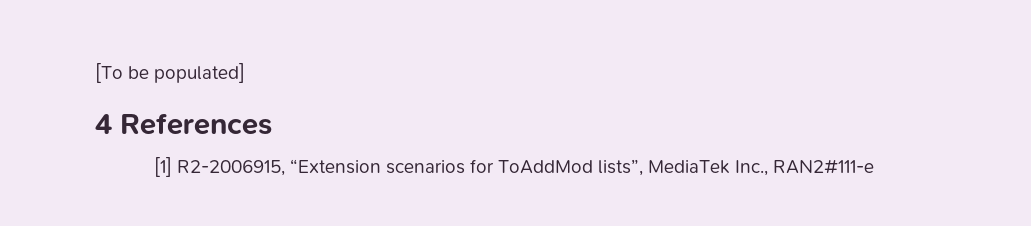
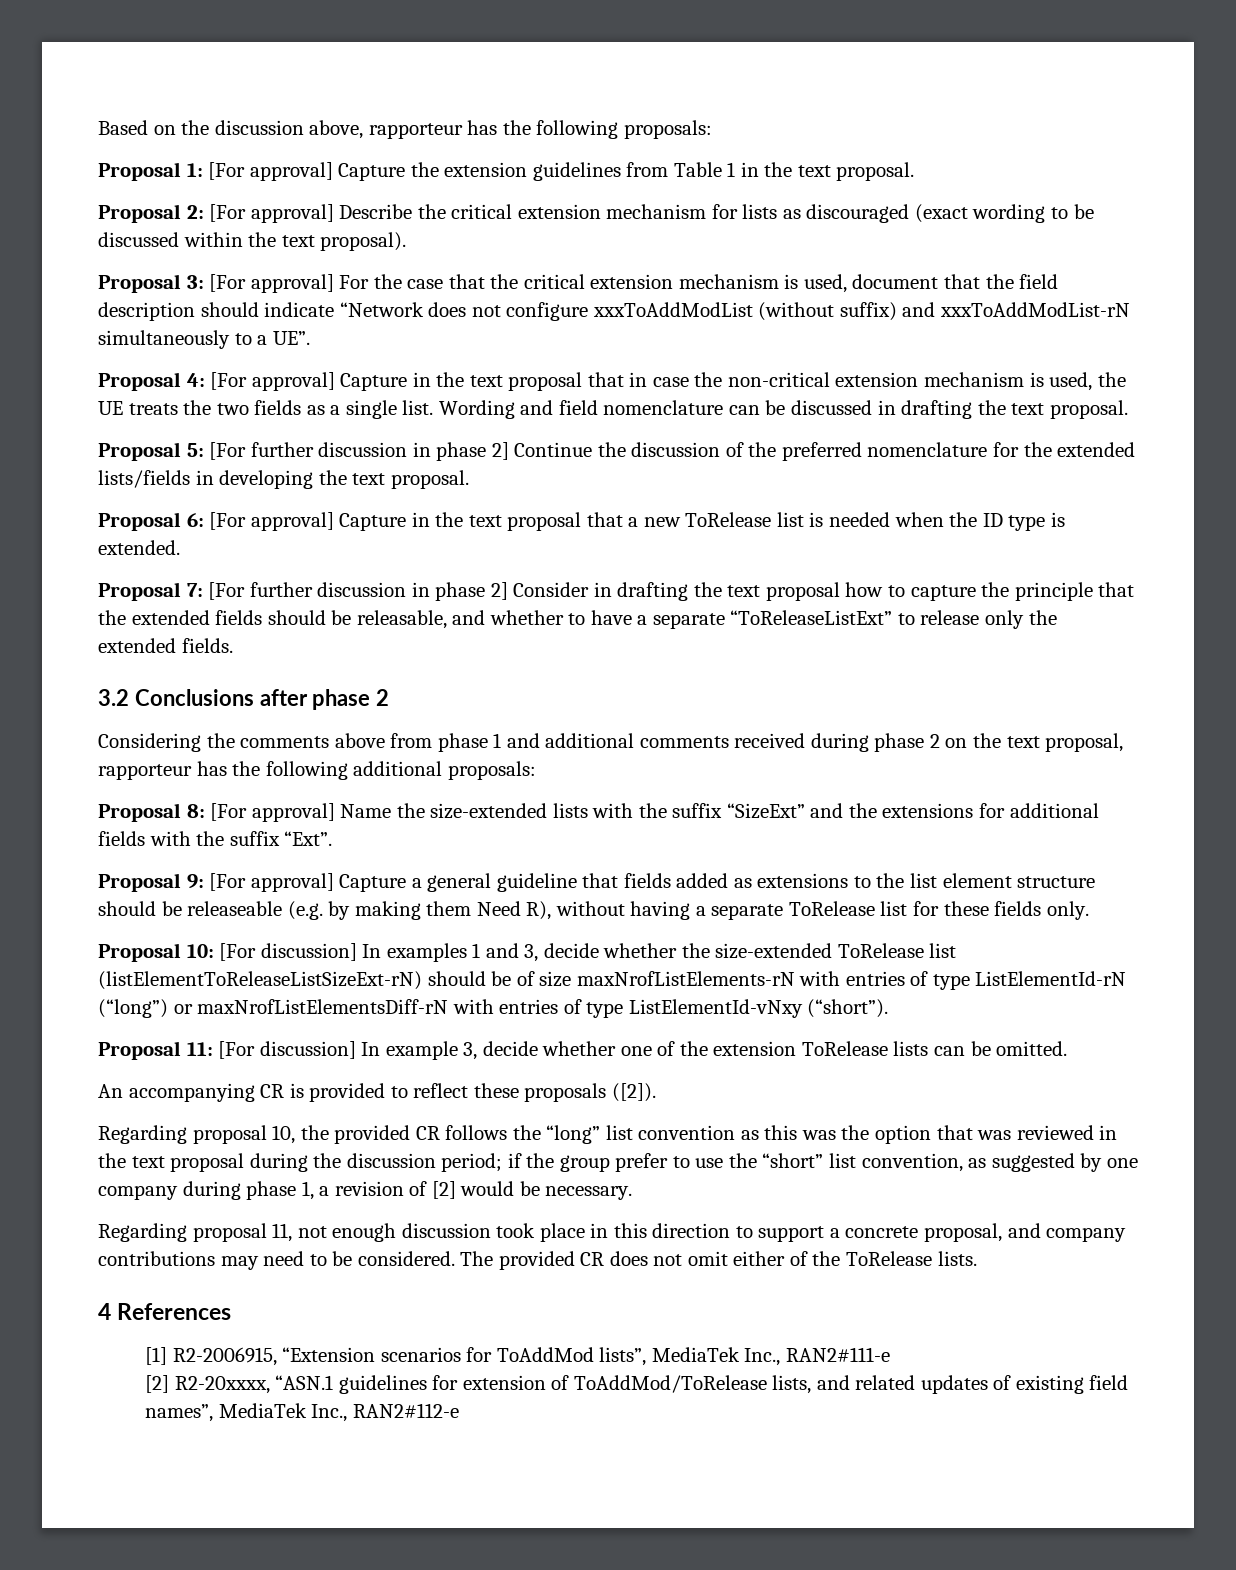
- [To be populated]
+ Based on the discussion above, rapporteur has the following proposals:
+ Proposal 1: [For approval] Capture the extension guidelines from Table 1 in the text proposal.
+ Proposal 2: [For approval] Describe the critical extension mechanism for lists as discouraged (exact wording to be discussed within the text proposal).
+ Proposal 3: [For approval] For the case that the critical extension mechanism is used, document that the field description should indicate “Network does not configure xxxToAddModList (without suffix) and xxxToAddModList-rN simultaneously to a UE”.
+ Proposal 4: [For approval] Capture in the text proposal that in case the non-critical extension mechanism is used, the UE treats the two fields as a single list. Wording and field nomenclature can be discussed in drafting the text proposal.
+ Proposal 5: [For further discussion in phase 2] Continue the discussion of the preferred nomenclature for the extended lists/fields in developing the text proposal.
+ Proposal 6: [For approval] Capture in the text proposal that a new ToRelease list is needed when the ID type is extended.
+ Proposal 7: [For further discussion in phase 2] Consider in drafting the text proposal how to capture the principle that the extended fields should be releasable, and whether to have a separate “ToReleaseListExt” to release only the extended fields.
+ 3.2 Conclusions after phase 2
+ Considering the comments above from phase 1 and additional comments received during phase 2 on the text proposal, rapporteur has the following additional proposals:
+ Proposal 8: [For approval] Name the size-extended lists with the suffix “SizeExt” and the extensions for additional fields with the suffix “Ext”.
+ Proposal 9: [For approval] Capture a general guideline that fields added as extensions to the list element structure should be releaseable (e.g. by making them Need R), without having a separate ToRelease list for these fields only.
+ Proposal 10: [For discussion] In examples 1 and 3, decide whether the size-extended ToRelease list (listElementToReleaseListSizeExt-rN) should be of size maxNrofListElements-rN with entries of type ListElementId-rN (“long”) or maxNrofListElementsDiff-rN with entries of type ListElementId-vNxy (“short”).
+ Proposal 11: [For discussion] In example 3, decide whether one of the extension ToRelease lists can be omitted.
+ An accompanying CR is provided to reflect these proposals ([2]).
+ Regarding proposal 10, the provided CR follows the “long” list convention as this was the option that was reviewed in the text proposal during the discussion period; if the group prefer to use the “short” list convention, as suggested by one company during phase 1, a revision of [2] would be necessary.
+ Regarding proposal 11, not enough discussion took place in this direction to support a concrete proposal, and company contributions may need to be considered. The provided CR does not omit either of the ToRelease lists.
+ [2] R2-20xxxx, “ASN.1 guidelines for extension of ToAddMod/ToRelease lists, and related updates of existing field names”, MediaTek Inc., RAN2#112-e

